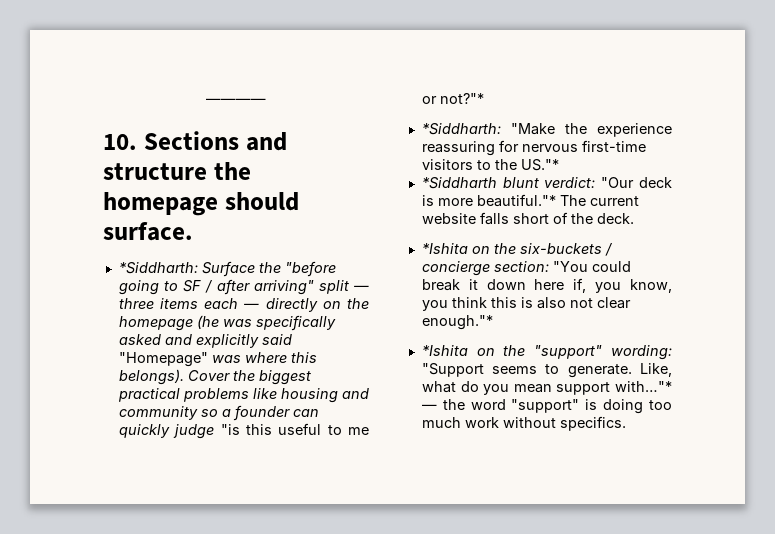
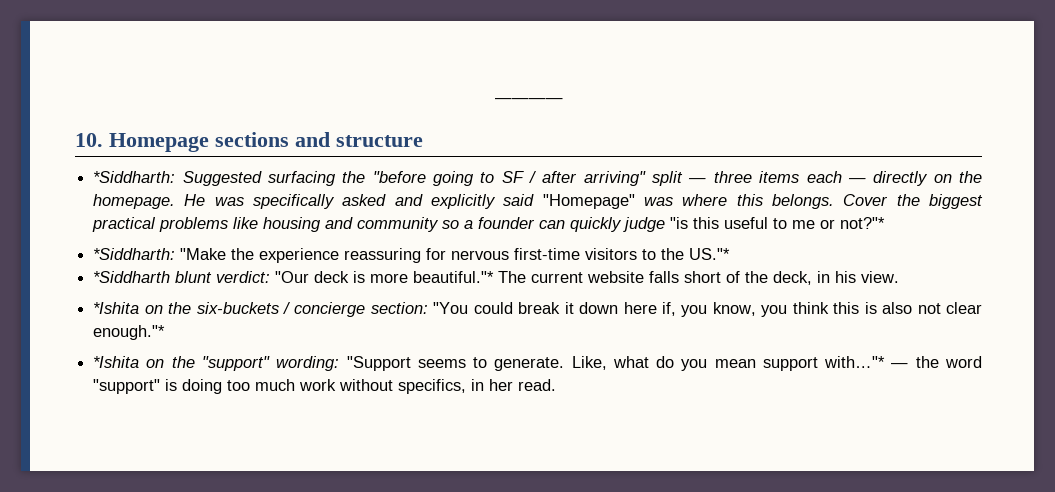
- 10. Sections and structure the homepage should surface.
- *Siddharth: Surface the "before going to SF / after arriving" split — three items each — directly on the homepage (he was specifically asked and explicitly said "Homepage" was where this belongs).
+ 10. Homepage sections and structure
+ *Siddharth: Suggested surfacing the "before going to SF / after arriving" split — three items each — directly on the homepage. He was specifically asked and explicitly said "Homepage" was where this belongs.
- *Siddharth blunt verdict: "Our deck is more beautiful."* The current website falls short of the deck.
+ *Siddharth blunt verdict: "Our deck is more beautiful."* The current website falls short of the deck, in his view.
- Like, what do you mean support with…"* — the word "support" is doing too much work without specifics.
+ Like, what do you mean support with…"* — the word "support" is doing too much work without specifics, in her read.

